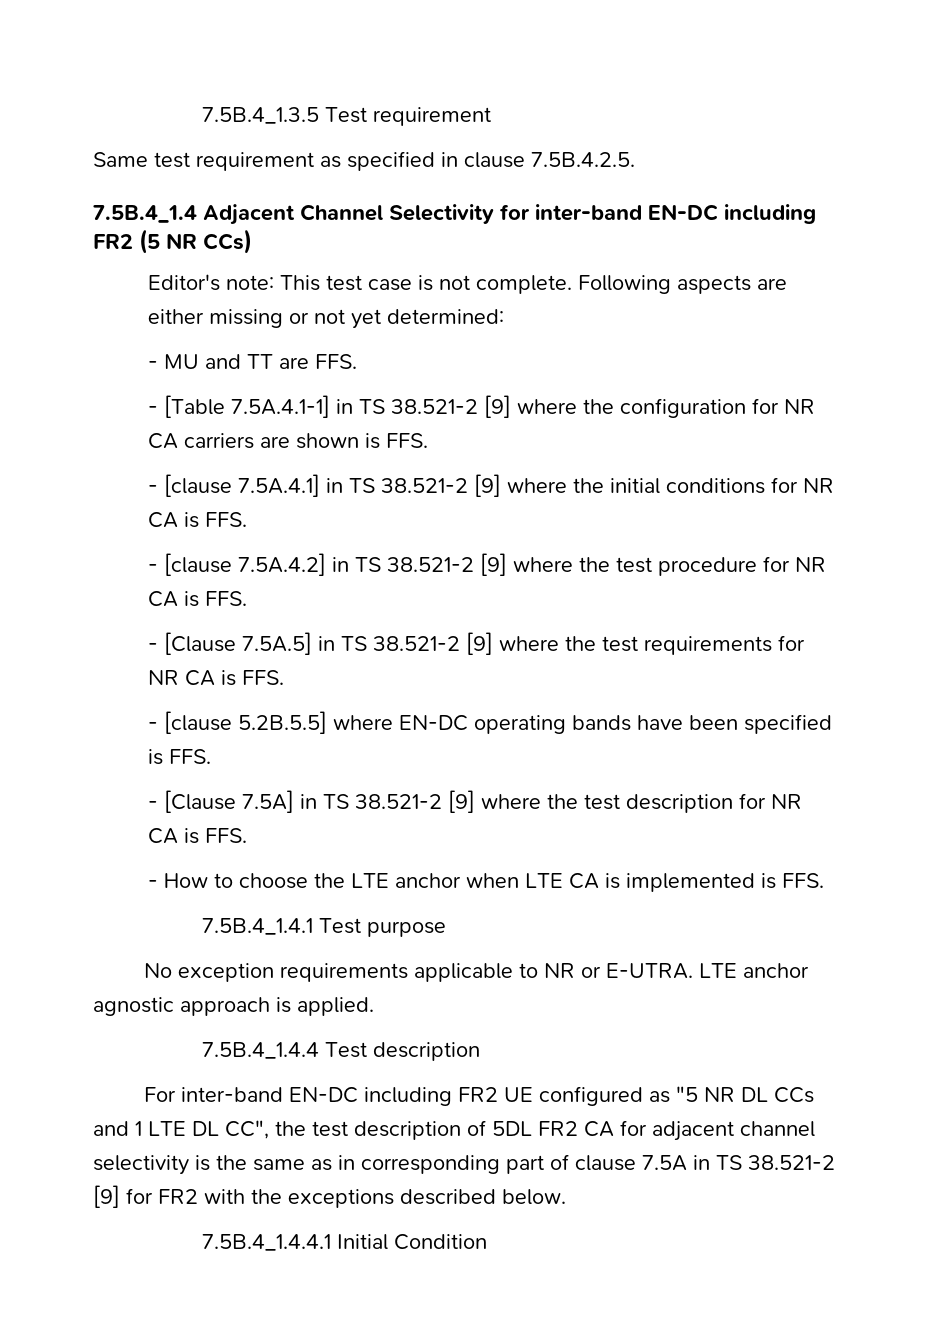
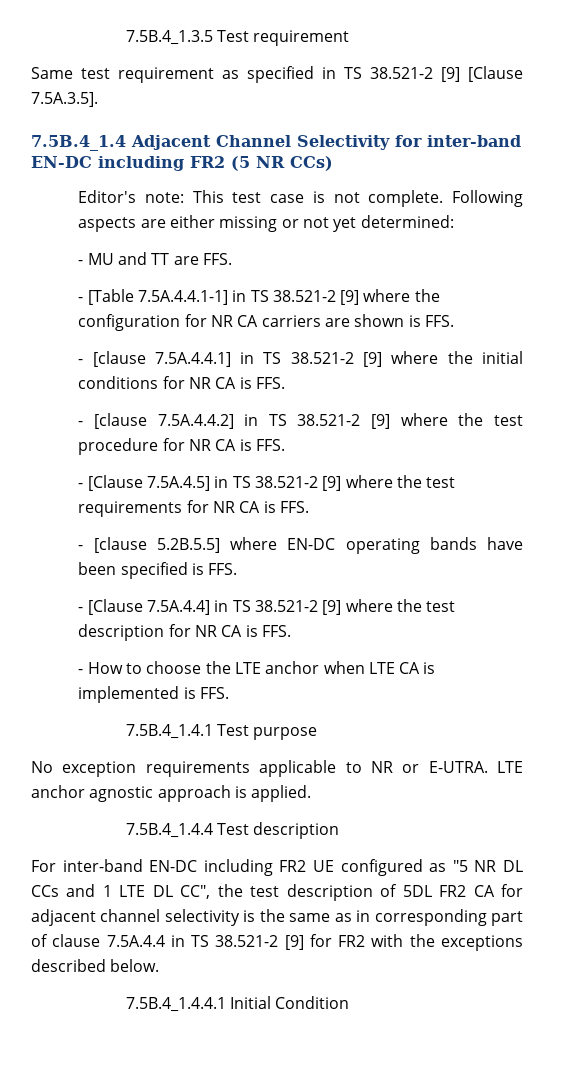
- Same test requirement as specified in clause 7.5B.4.2.5.
+ Same test requirement as specified in TS 38.521-2 [9] [Clause 7.5A.3.5].
- - [Table 7.5A.4.1-1] in TS 38.521-2 [9] where the configuration for NR CA carriers are shown is FFS.
+ - [Table 7.5A.4.4.1-1] in TS 38.521-2 [9] where the configuration for NR CA carriers are shown is FFS.
- - [clause 7.5A.4.1] in TS 38.521-2 [9] where the initial conditions for NR CA is FFS.
+ - [clause 7.5A.4.4.1] in TS 38.521-2 [9] where the initial conditions for NR CA is FFS.
- - [clause 7.5A.4.2] in TS 38.521-2 [9] where the test procedure for NR CA is FFS.
+ - [clause 7.5A.4.4.2] in TS 38.521-2 [9] where the test procedure for NR CA is FFS.
- - [Clause 7.5A.5] in TS 38.521-2 [9] where the test requirements for NR CA is FFS.
+ - [Clause 7.5A.4.5] in TS 38.521-2 [9] where the test requirements for NR CA is FFS.
- - [Clause 7.5A] in TS 38.521-2 [9] where the test description for NR CA is FFS.
+ - [Clause 7.5A.4.4] in TS 38.521-2 [9] where the test description for NR CA is FFS.
- For inter-band EN-DC including FR2 UE configured as "5 NR DL CCs and 1 LTE DL CC", the test description of 5DL FR2 CA for adjacent channel selectivity is the same as in corresponding part of clause 7.5A in TS 38.521-2 [9] for FR2 with the exceptions described below.
+ For inter-band EN-DC including FR2 UE configured as "5 NR DL CCs and 1 LTE DL CC", the test description of 5DL FR2 CA for adjacent channel selectivity is the same as in corresponding part of clause 7.5A.4.4 in TS 38.521-2 [9] for FR2 with the exceptions described below.

